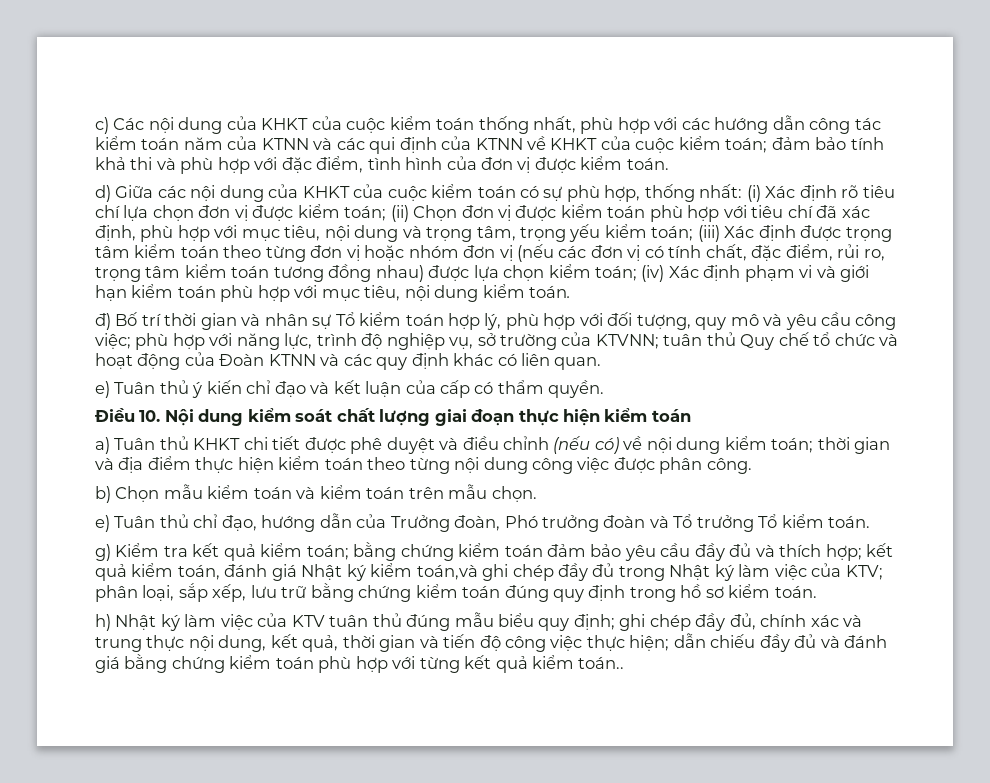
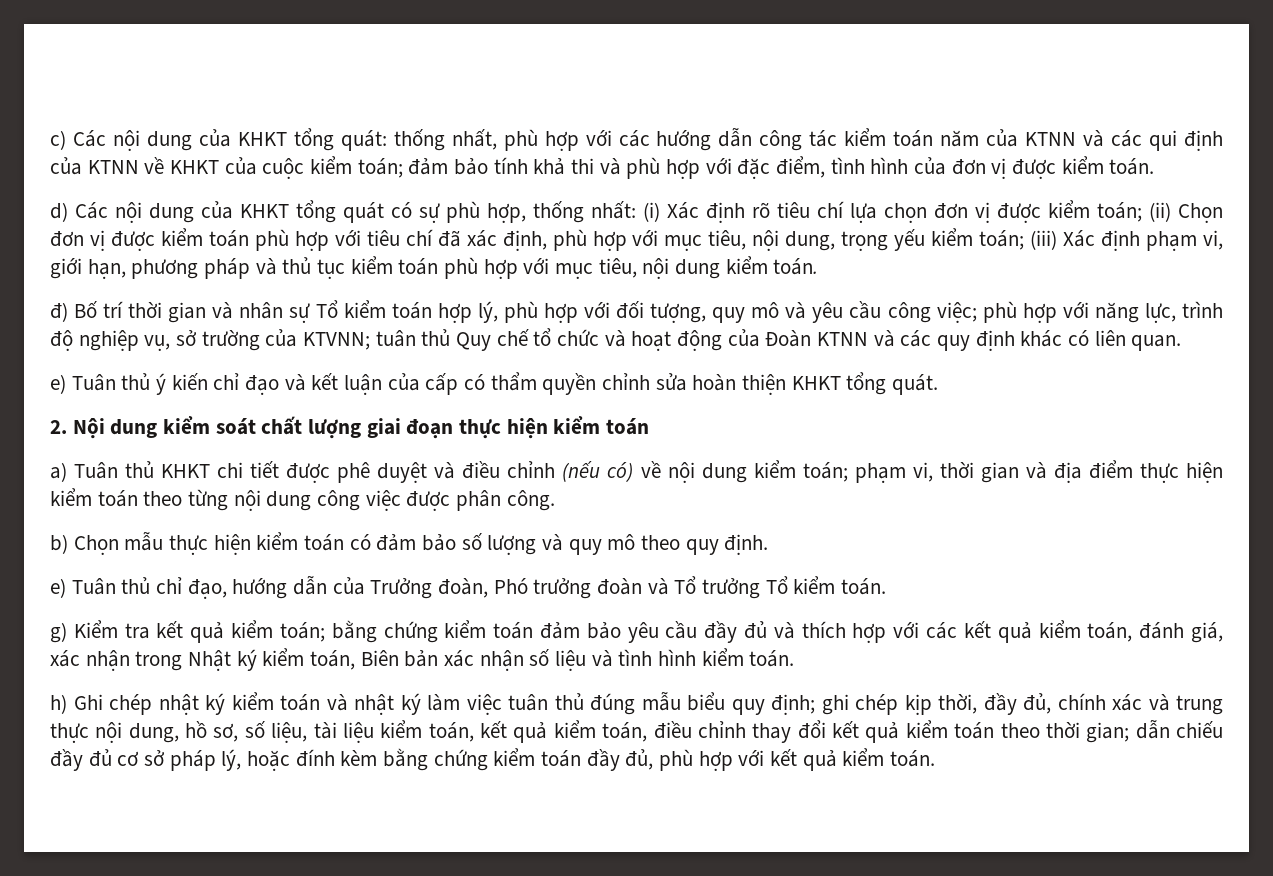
- c) Các nội dung của KHKT của cuộc kiểm toán thống nhất, phù hợp với các hướng dẫn công tác kiểm toán năm của KTNN và các qui định của KTNN về KHKT của cuộc kiểm toán; đảm bảo tính khả thi và phù hợp với đặc điểm, tình hình của đơn vị được kiểm toán.
+ c) Các nội dung của KHKT tổng quát: thống nhất, phù hợp với các hướng dẫn công tác kiểm toán năm của KTNN và các qui định của KTNN về KHKT của cuộc kiểm toán; đảm bảo tính khả thi và phù hợp với đặc điểm, tình hình của đơn vị được kiểm toán.
- d) Giữa các nội dung của KHKT của cuộc kiểm toán có sự phù hợp, thống nhất: (i) Xác định rõ tiêu chí lựa chọn đơn vị được kiểm toán; (ii) Chọn đơn vị được kiểm toán phù hợp với tiêu chí đã xác định, phù hợp với mục tiêu, nội dung và trọng tâm, trọng yếu kiểm toán; (iii) Xác định được trọng tâm kiểm toán theo từng đơn vị hoặc nhóm đơn vị (nếu các đơn vị có tính chất, đặc điểm, rủi ro, trọng tâm kiểm toán tương đồng nhau) được lựa chọn kiểm toán; (iv) Xác định phạm vi và giới hạn kiểm toán phù hợp với mục tiêu, nội dung kiểm toán.
+ d) Các nội dung của KHKT tổng quát có sự phù hợp, thống nhất: (i) Xác định rõ tiêu chí lựa chọn đơn vị được kiểm toán; (ii) Chọn đơn vị được kiểm toán phù hợp với tiêu chí đã xác định, phù hợp với mục tiêu, nội dung, trọng yếu kiểm toán; (iii) Xác định phạm vi, giới hạn, phương pháp và thủ tục kiểm toán phù hợp với mục tiêu, nội dung kiểm toán.
- e) Tuân thủ ý kiến chỉ đạo và kết luận của cấp có thẩm quyền.
- Điều 10. Nội dung kiểm soát chất lượng giai đoạn thực hiện kiểm toán
+ e) Tuân thủ ý kiến chỉ đạo và kết luận của cấp có thẩm quyền chỉnh sửa hoàn thiện KHKT tổng quát.
+ 2. Nội dung kiểm soát chất lượng giai đoạn thực hiện kiểm toán
- a) Tuân thủ KHKT chi tiết được phê duyệt và điều chỉnh (nếu có) về nội dung kiểm toán; thời gian và địa điểm thực hiện kiểm toán theo từng nội dung công việc được phân công.
+ a) Tuân thủ KHKT chi tiết được phê duyệt và điều chỉnh (nếu có) về nội dung kiểm toán; phạm vi, thời gian và địa điểm thực hiện kiểm toán theo từng nội dung công việc được phân công.
- b) Chọn mẫu kiểm toán và kiểm toán trên mẫu chọn.
+ b) Chọn mẫu thực hiện kiểm toán có đảm bảo số lượng và quy mô theo quy định.
- g) Kiểm tra kết quả kiểm toán; bằng chứng kiểm toán đảm bảo yêu cầu đầy đủ và thích hợp; kết quả kiểm toán, đánh giá Nhật ký kiểm toán,và ghi chép đầy đủ trong Nhật ký làm việc của KTV; phân loại, sắp xếp, lưu trữ bằng chứng kiểm toán đúng quy định trong hồ sơ kiểm toán.
- h) Nhật ký làm việc của KTV tuân thủ đúng mẫu biểu quy định; ghi chép đầy đủ, chính xác và trung thực nội dung, kết quả, thời gian và tiến độ công việc thực hiện; dẫn chiếu đầy đủ và đánh giá bằng chứng kiểm toán phù hợp với từng kết quả kiểm toán..
+ g) Kiểm tra kết quả kiểm toán; bằng chứng kiểm toán đảm bảo yêu cầu đầy đủ và thích hợp với các kết quả kiểm toán, đánh giá, xác nhận trong Nhật ký kiểm toán, Biên bản xác nhận số liệu và tình hình kiểm toán.
+ h) Ghi chép nhật ký kiểm toán và nhật ký làm việc tuân thủ đúng mẫu biểu quy định; ghi chép kịp thời, đầy đủ, chính xác và trung thực nội dung, hồ sơ, số liệu, tài liệu kiểm toán, kết quả kiểm toán, điều chỉnh thay đổi kết quả kiểm toán theo thời gian; dẫn chiếu đầy đủ cơ sở pháp lý, hoặc đính kèm bằng chứng kiểm toán đầy đủ, phù hợp với kết quả kiểm toán.

